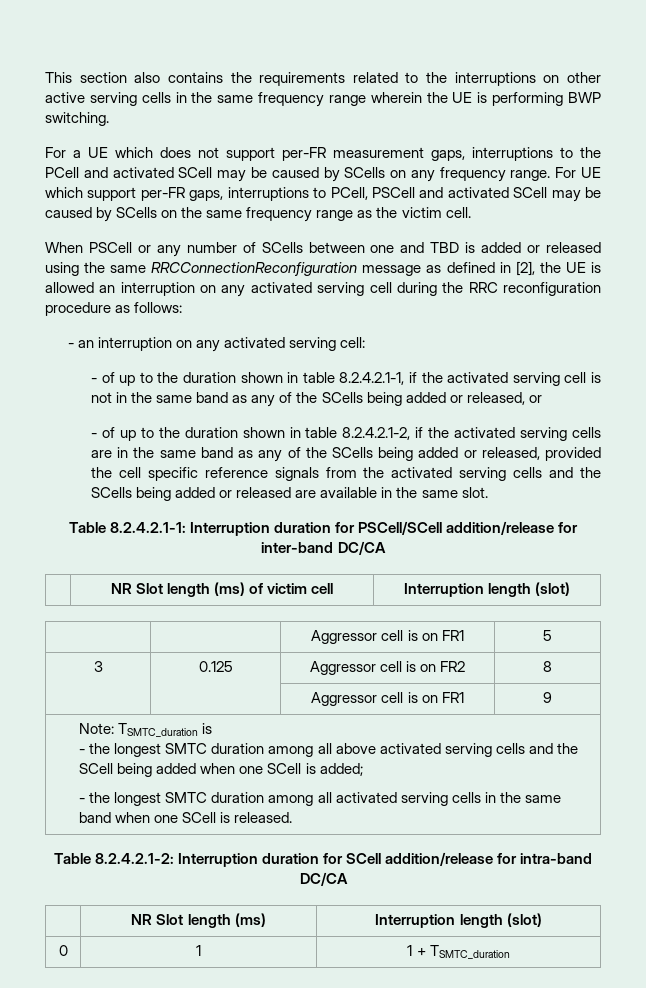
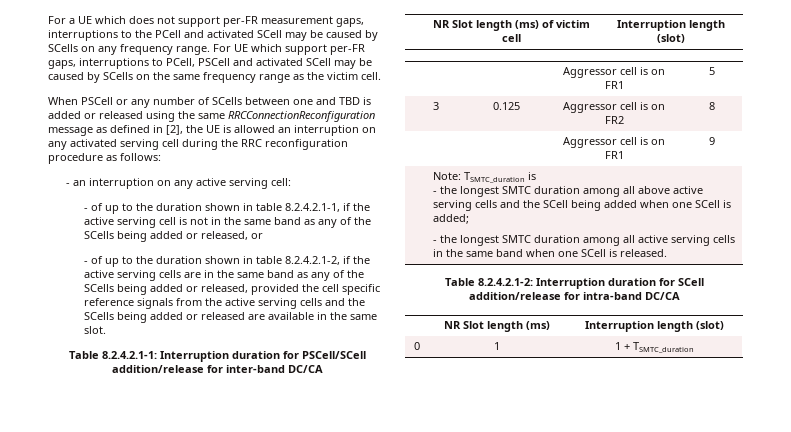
- This section also contains the requirements related to the interruptions on other active serving cells in the same frequency range wherein the UE is performing BWP switching.
- - an interruption on any activated serving cell:
+ - an interruption on any active serving cell:
- - of up to the duration shown in table 8.2.4.2.1-1, if the activated serving cell is not in the same band as any of the SCells being added or released, or
+ - of up to the duration shown in table 8.2.4.2.1-1, if the active serving cell is not in the same band as any of the SCells being added or released, or
- - of up to the duration shown in table 8.2.4.2.1-2, if the activated serving cells are in the same band as any of the SCells being added or released, provided the cell specific reference signals from the activated serving cells and the SCells being added or released are available in the same slot.
+ - of up to the duration shown in table 8.2.4.2.1-2, if the active serving cells are in the same band as any of the SCells being added or released, provided the cell specific reference signals from the active serving cells and the SCells being added or released are available in the same slot.
- - the longest SMTC duration among all above activated serving cells and the SCell being added when one SCell is added;
+ - the longest SMTC duration among all above active serving cells and the SCell being added when one SCell is added;
- - the longest SMTC duration among all activated serving cells in the same band when one SCell is released.
+ - the longest SMTC duration among all active serving cells in the same band when one SCell is released.

